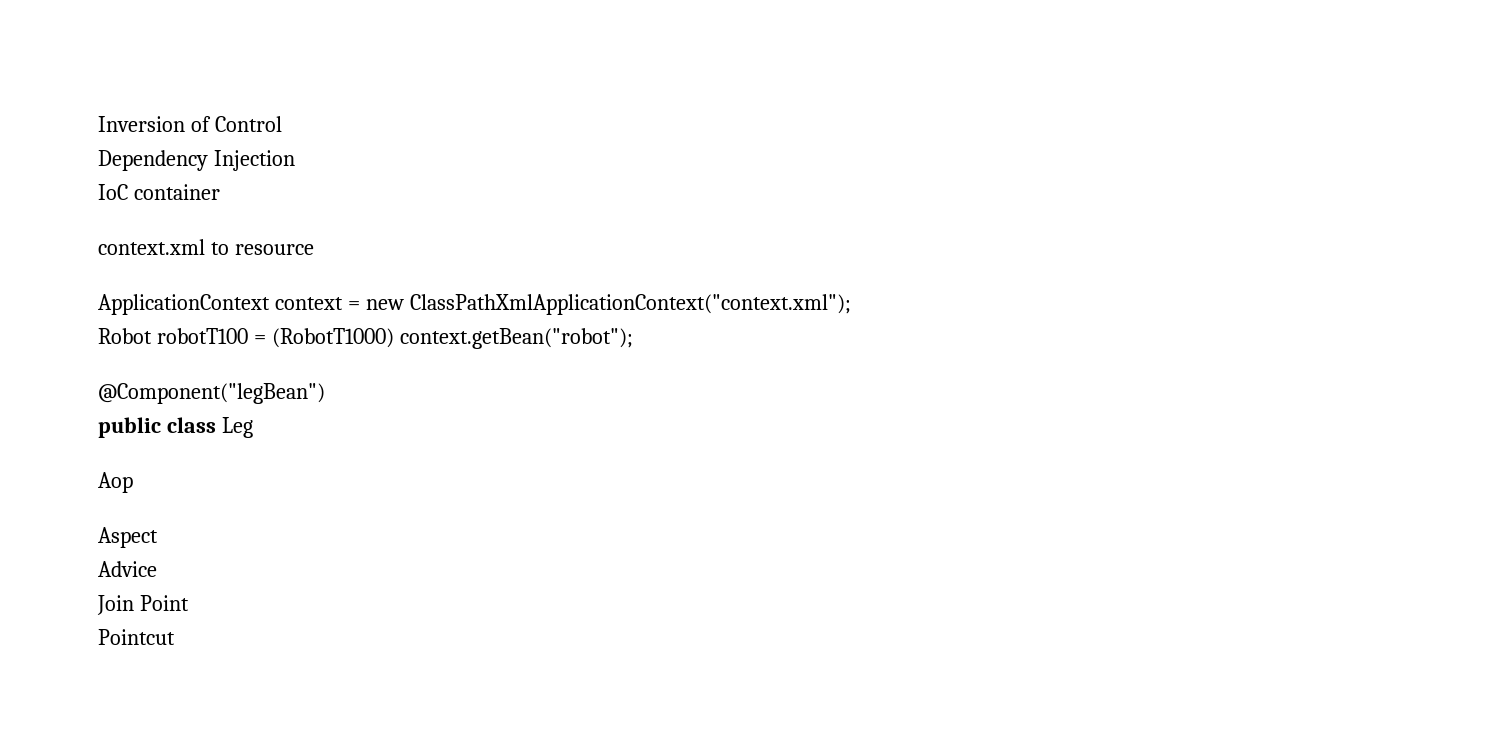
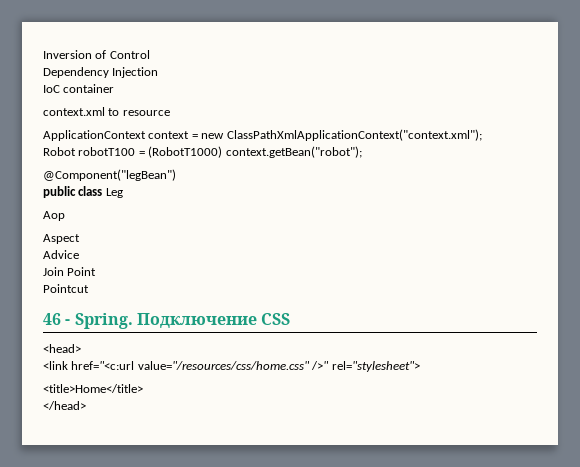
+ 46 - Spring. Подключение CSS
+ <head>
+ <link href="<c:url value="/resources/css/home.css" />" rel="stylesheet">
+ <title>Home</title>
+ </head>

